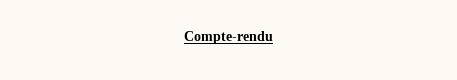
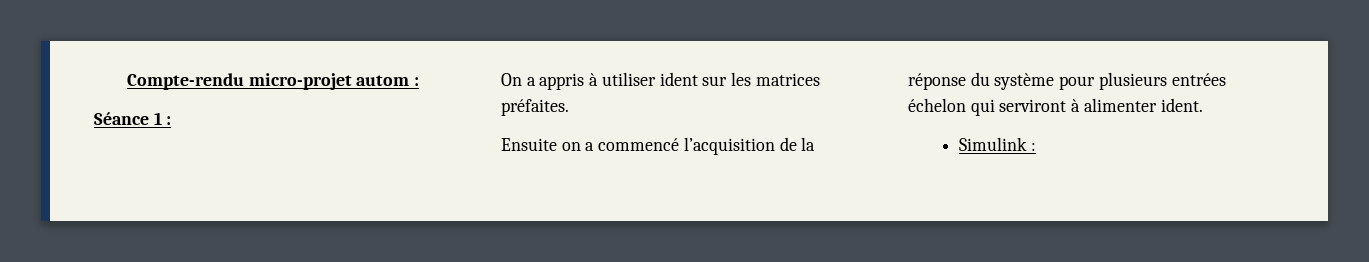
- Compte-rendu
+ Compte-rendu micro-projet autom :
+ Séance 1 :
+ On a appris à utiliser ident sur les matrices préfaites.
+ Ensuite on a commencé l’acquisition de la réponse du système pour plusieurs entrées échelon qui serviront à alimenter ident.
+ Simulink :

